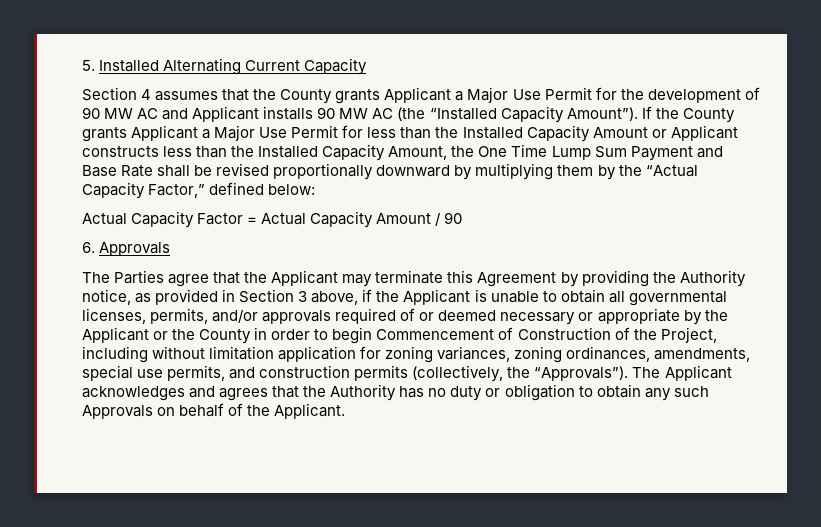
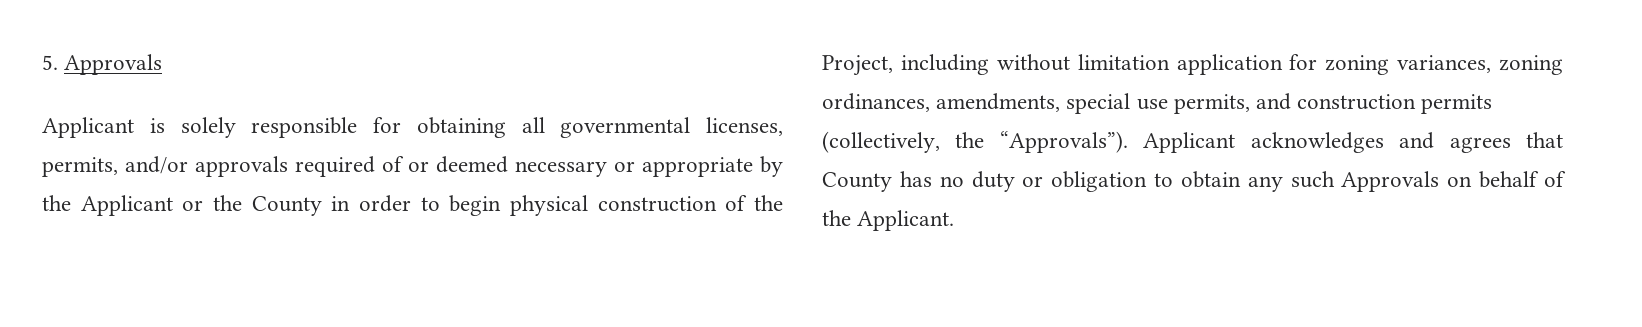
- 5. Installed Alternating Current Capacity
- Section 4 assumes that the County grants Applicant a Major Use Permit for the development of 90 MW AC and Applicant installs 90 MW AC (the “Installed Capacity Amount”). If the County grants Applicant a Major Use Permit for less than the Installed Capacity Amount or Applicant constructs less than the Installed Capacity Amount, the One Time Lump Sum Payment and Base Rate shall be revised proportionally downward by multiplying them by the “Actual Capacity Factor,” defined below:
- Actual Capacity Factor = Actual Capacity Amount / 90
- 6. Approvals
- The Parties agree that the Applicant may terminate this Agreement by providing the Authority notice, as provided in Section 3 above, if the Applicant is unable to obtain all governmental licenses, permits, and/or approvals required of or deemed necessary or appropriate by the Applicant or the County in order to begin Commencement of Construction of the Project, including without limitation application for zoning variances, zoning ordinances, amendments, special use permits, and construction permits (collectively, the “Approvals”).
+ 5. Approvals
+ Applicant is solely responsible for obtaining all governmental licenses, permits, and/or approvals required of or deemed necessary or appropriate by the Applicant or the County in order to begin physical construction of the Project, including without limitation application for zoning variances, zoning ordinances, amendments, special use permits, and construction permits (collectively, the “Approvals”).
- The Applicant acknowledges and agrees that the Authority has no duty or obligation to obtain any such Approvals on behalf of the Applicant.
+ Applicant acknowledges and agrees that County has no duty or obligation to obtain any such Approvals on behalf of the Applicant.

